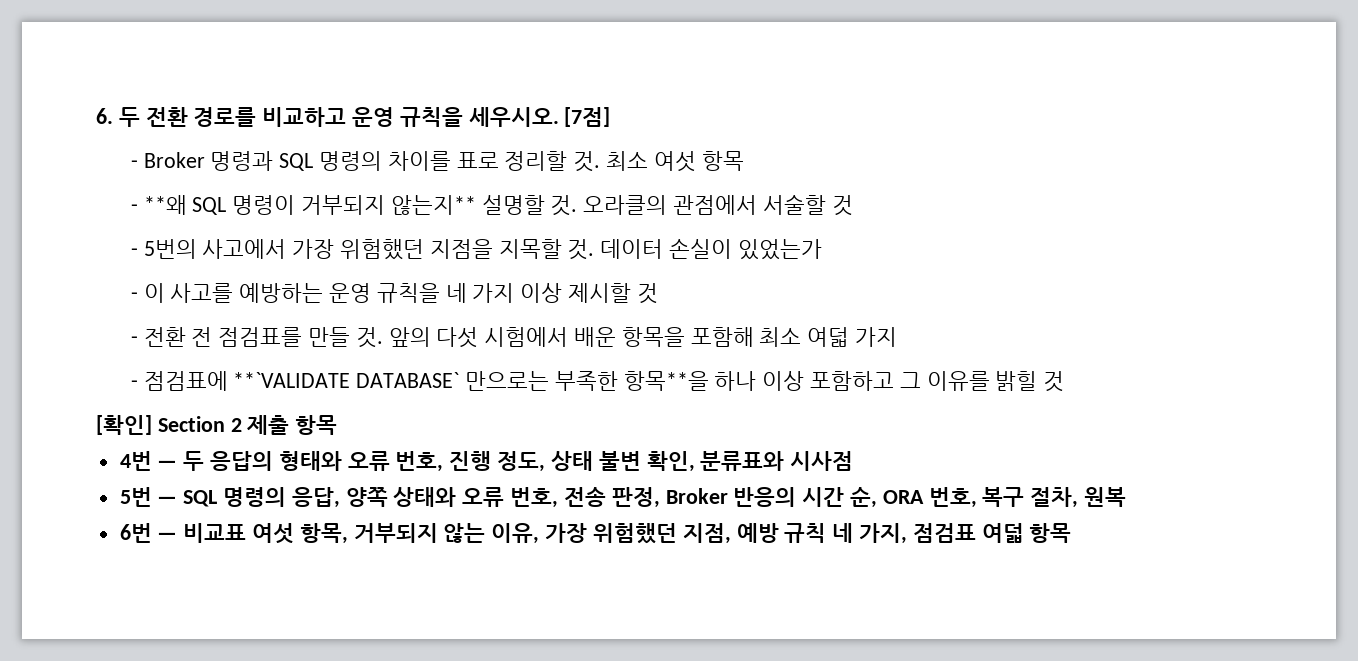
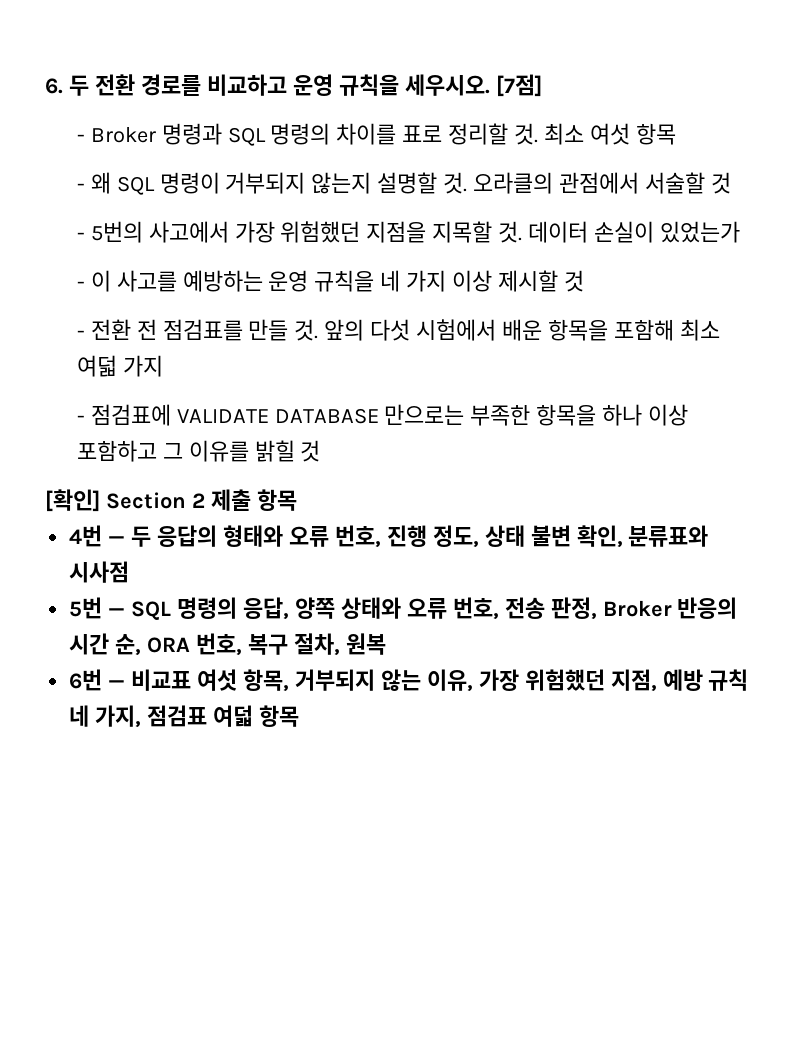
- - **왜 SQL 명령이 거부되지 않는지** 설명할 것.
+ - 왜 SQL 명령이 거부되지 않는지 설명할 것.
- - 점검표에 **`VALIDATE DATABASE` 만으로는 부족한 항목**을 하나 이상 포함하고 그 이유를 밝힐 것
+ - 점검표에 VALIDATE DATABASE 만으로는 부족한 항목을 하나 이상 포함하고 그 이유를 밝힐 것

